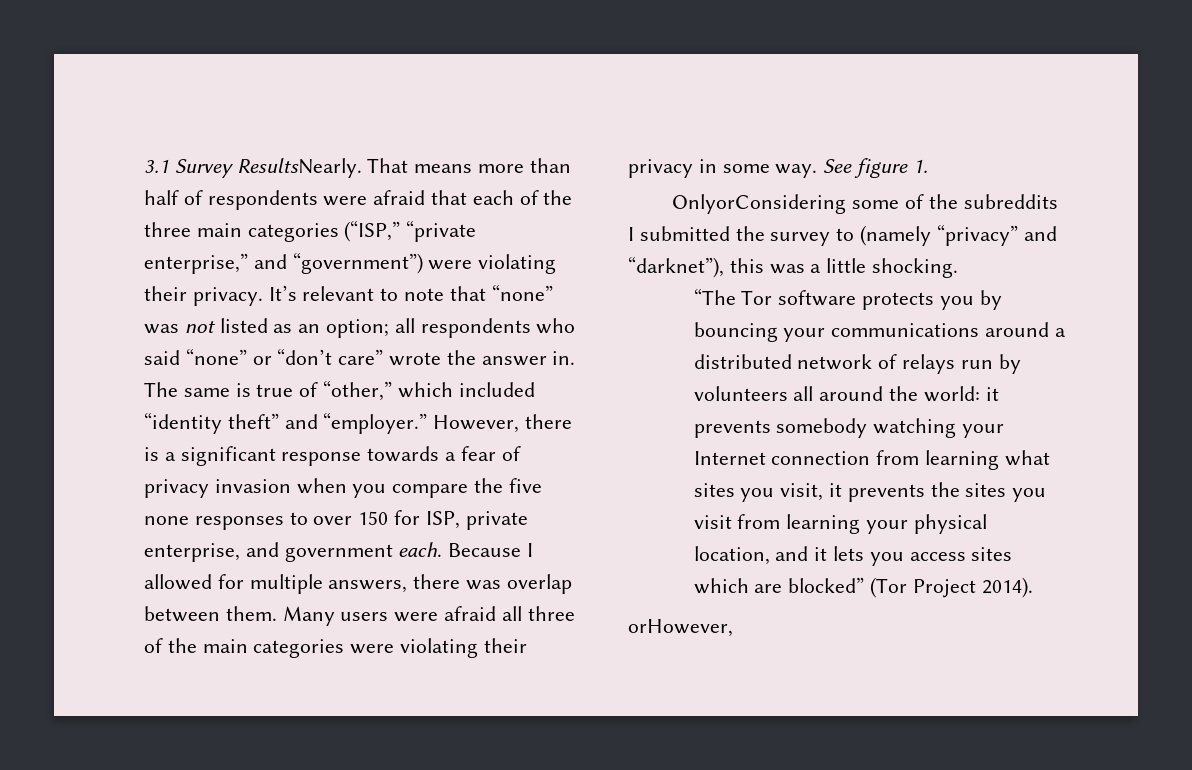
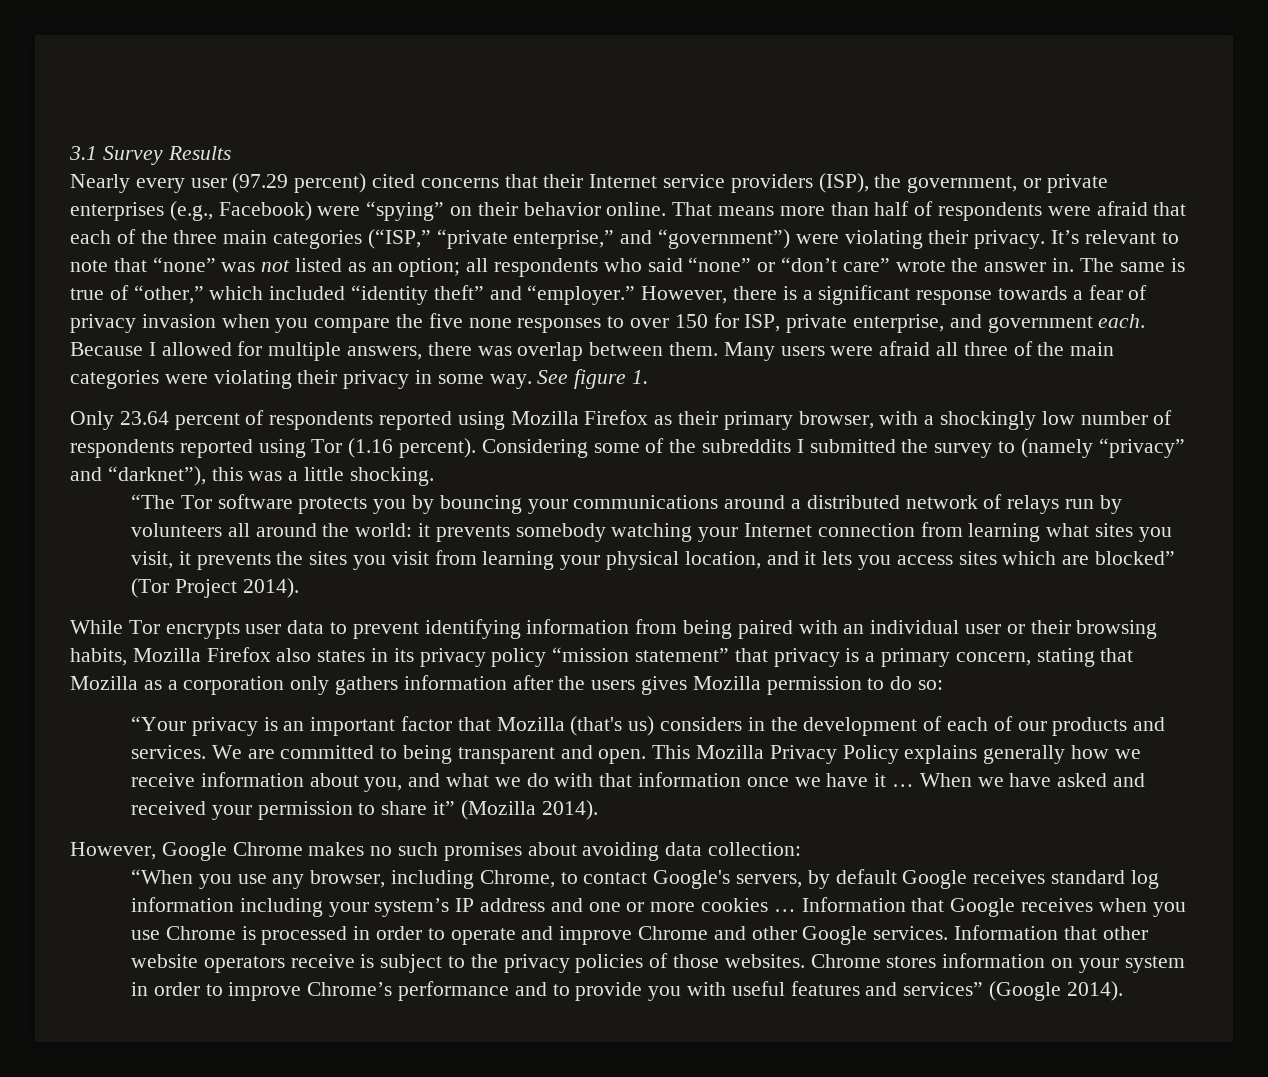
- 3.1 Survey ResultsNearly.
+ 3.1 Survey Results
+ Nearly every user (97.29 percent) cited concerns that their Internet service providers (ISP), the government, or private enterprises (e.g., Facebook) were “spying” on their behavior online.
- OnlyorConsidering some of the subreddits I submitted the survey to (namely “privacy” and “darknet”), this was a little shocking.
+ Only 23.64 percent of respondents reported using Mozilla Firefox as their primary browser, with a shockingly low number of respondents reported using Tor (1.16 percent). Considering some of the subreddits I submitted the survey to (namely “privacy” and “darknet”), this was a little shocking.
- orHowever,
+ While Tor encrypts user data to prevent identifying information from being paired with an individual user or their browsing habits, Mozilla Firefox also states in its privacy policy “mission statement” that privacy is a primary concern, stating that Mozilla as a corporation only gathers information after the users gives Mozilla permission to do so:
+ “Your privacy is an important factor that Mozilla (that's us) considers in the development of each of our products and services. We are committed to being transparent and open. This Mozilla Privacy Policy explains generally how we receive information about you, and what we do with that information once we have it … When we have asked and received your permission to share it” (Mozilla 2014).
+ However, Google Chrome makes no such promises about avoiding data collection:
+ “When you use any browser, including Chrome, to contact Google's servers, by default Google receives standard log information including your system’s IP address and one or more cookies … Information that Google receives when you use Chrome is processed in order to operate and improve Chrome and other Google services. Information that other website operators receive is subject to the privacy policies of those websites. Chrome stores information on your system in order to improve Chrome’s performance and to provide you with useful features and services” (Google 2014).

